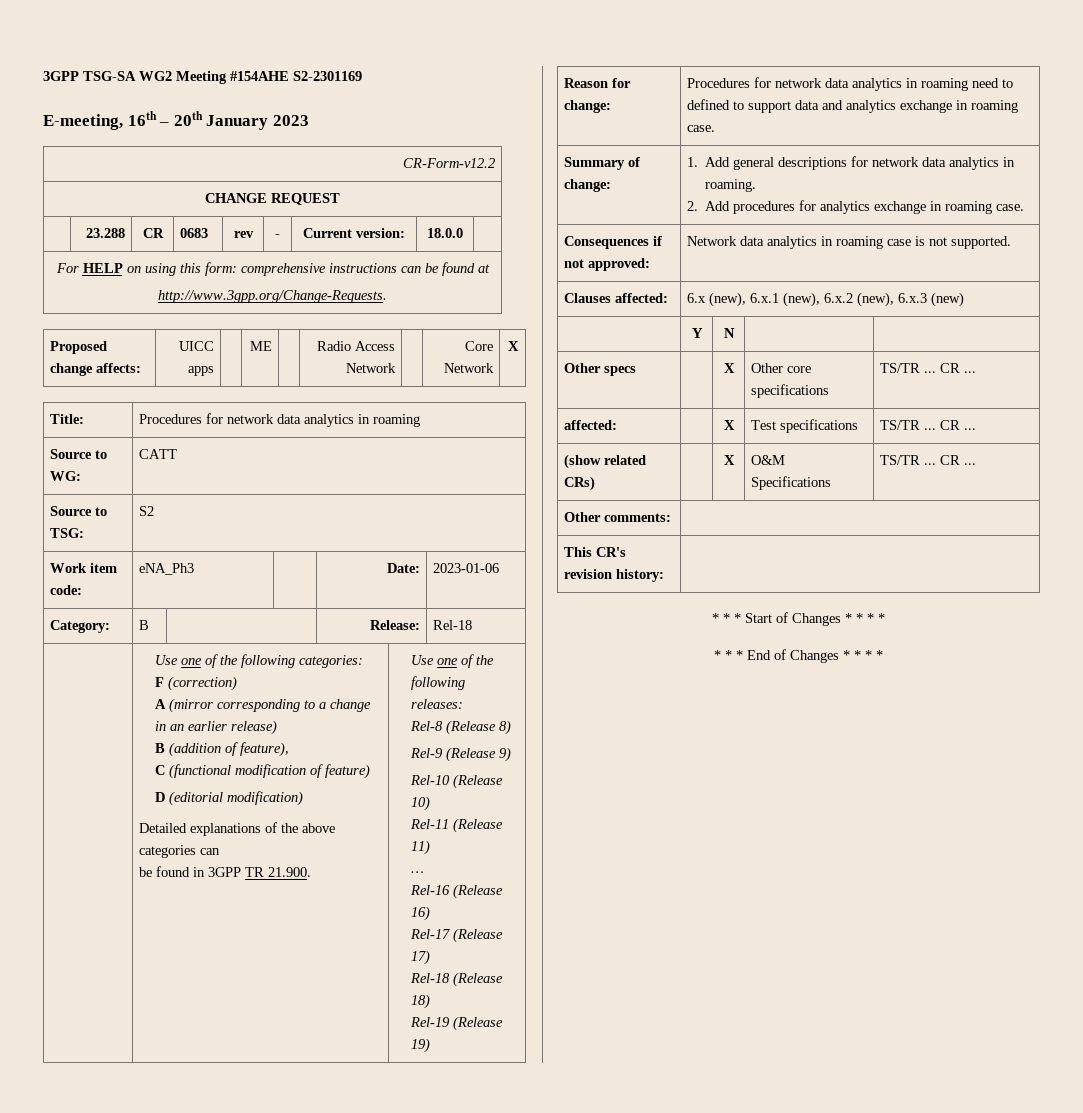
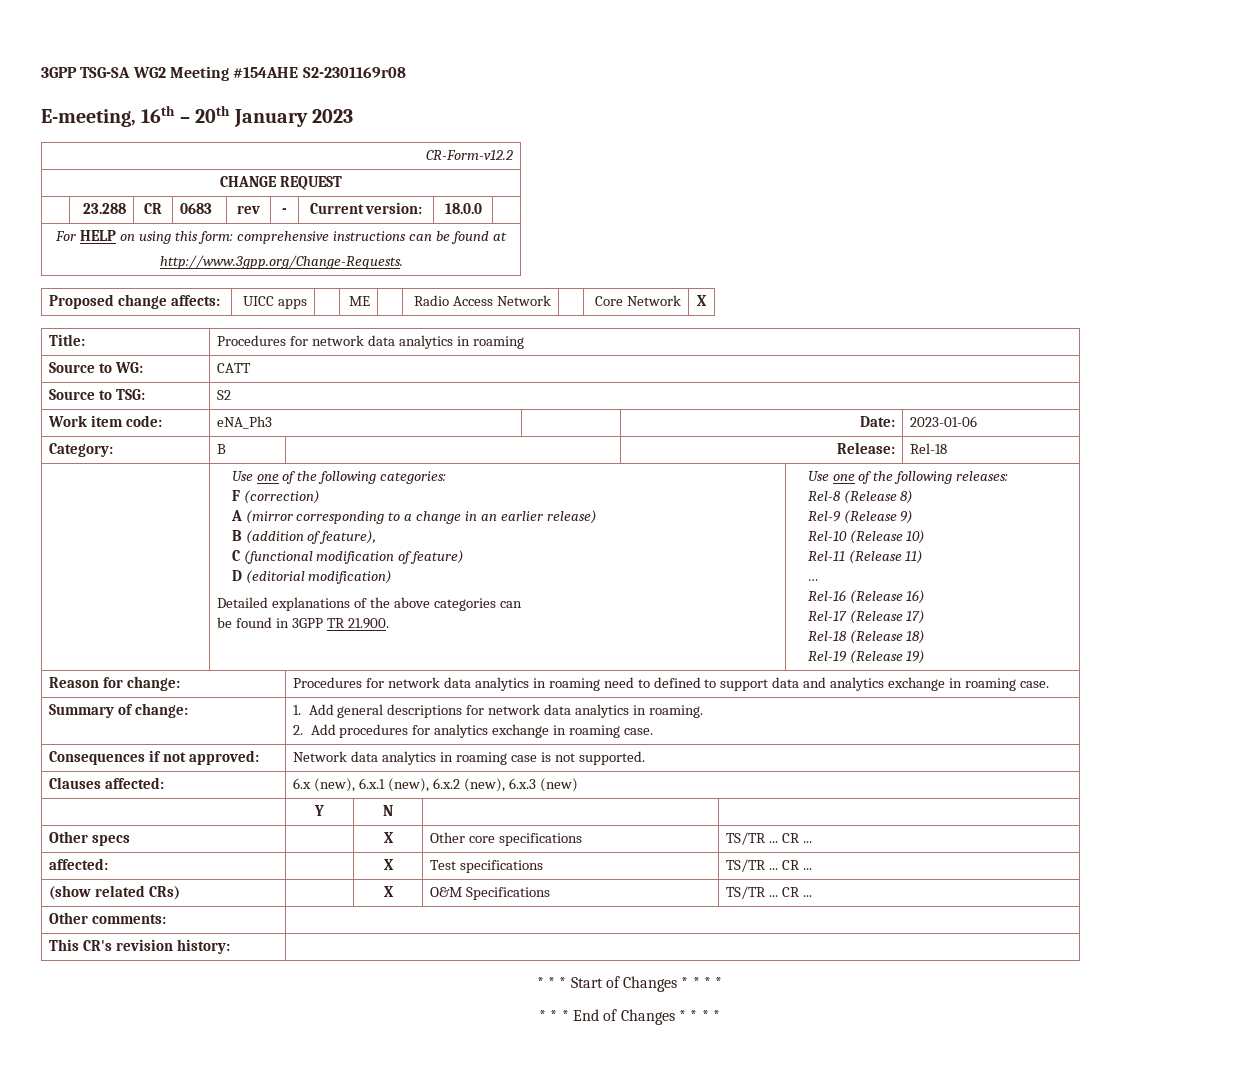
- 3GPP TSG-SA WG2 Meeting #154AHE S2-2301169
+ 3GPP TSG-SA WG2 Meeting #154AHE S2-2301169r08

